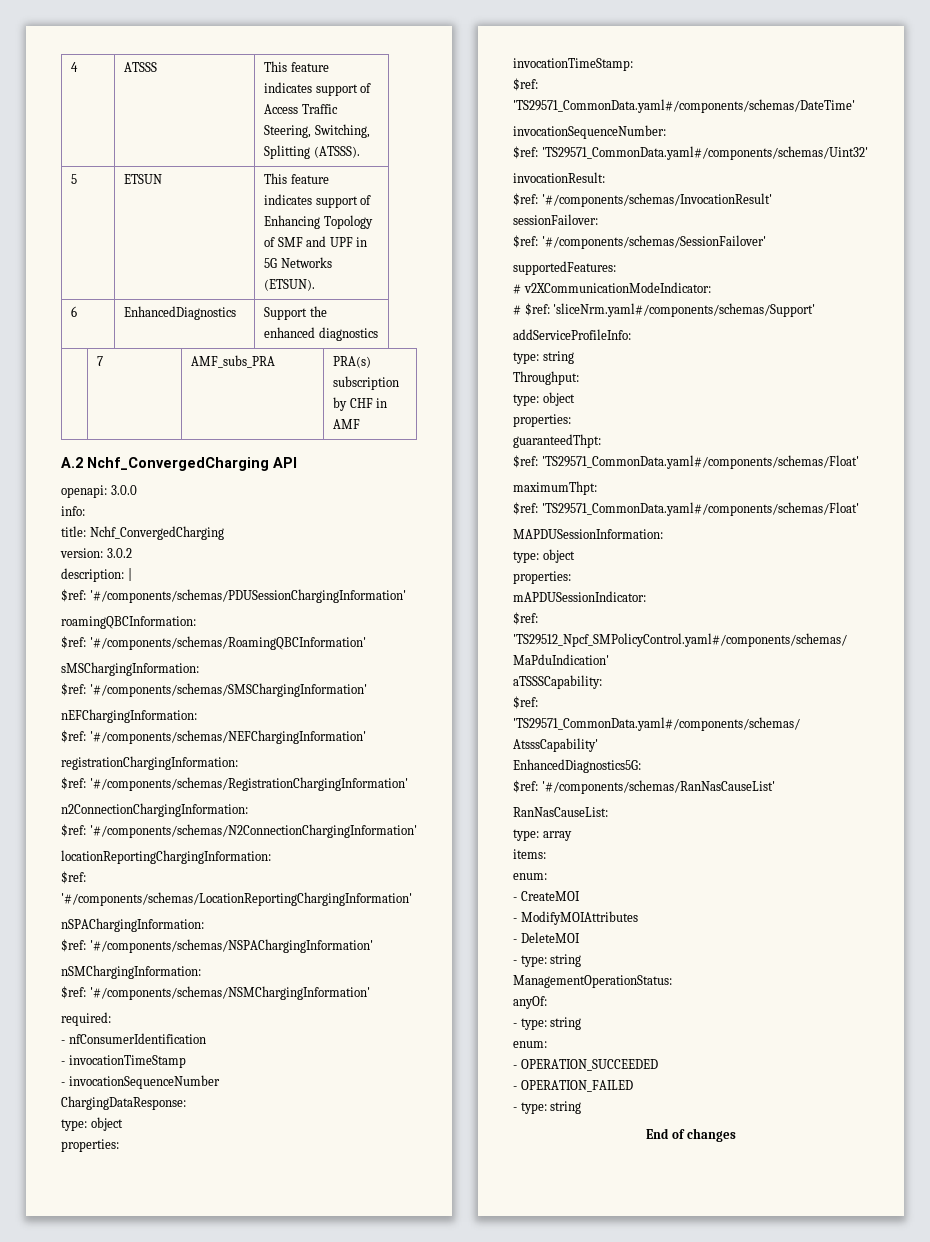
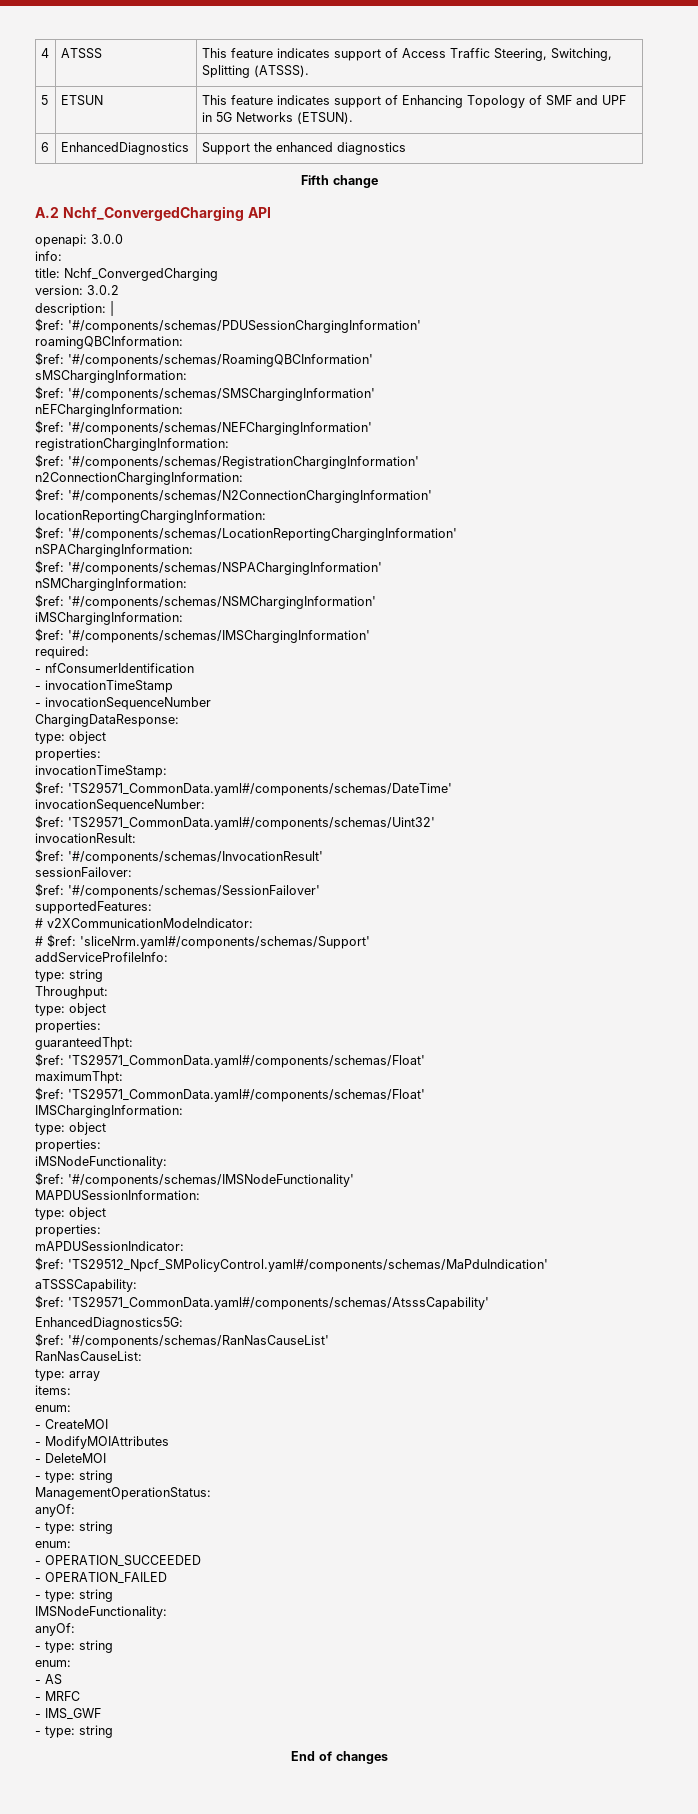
- | 7 | AMF_subs_PRA | PRA(s) subscription by CHF in AMF
+ Fifth change
+ iMSChargingInformation:
+ $ref: '#/components/schemas/IMSChargingInformation'
+ IMSChargingInformation:
+ type: object
+ properties:
+ iMSNodeFunctionality:
+ $ref: '#/components/schemas/IMSNodeFunctionality'
+ IMSNodeFunctionality:
+ anyOf:
+ - type: string
+ enum:
+ - AS
+ - MRFC
+ - IMS_GWF
+ - type: string

